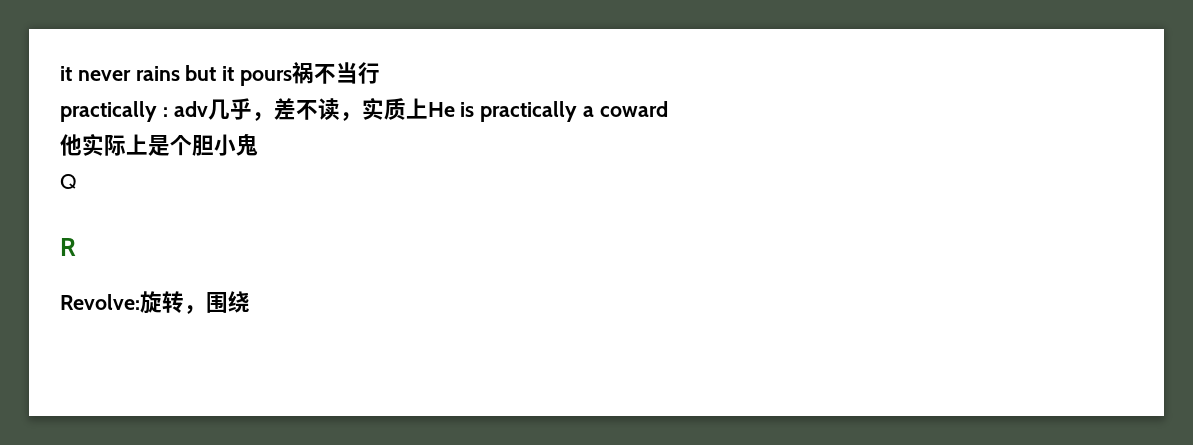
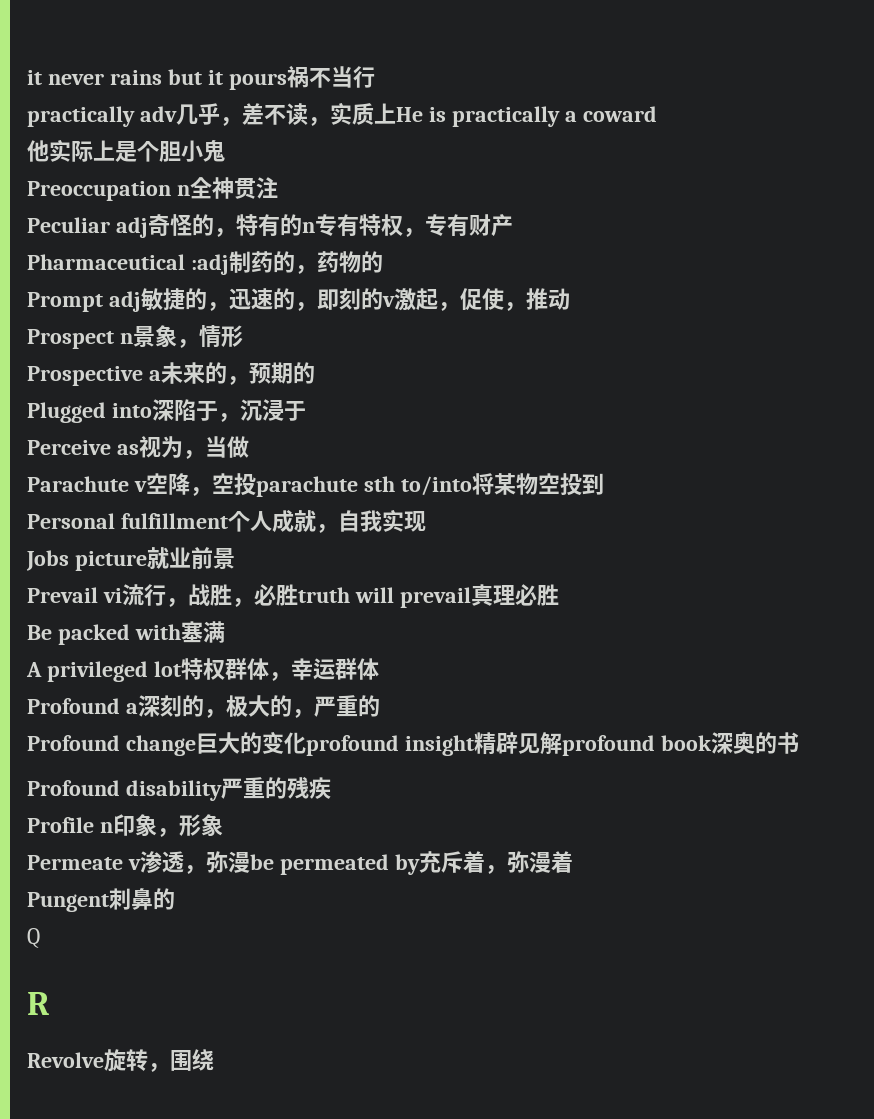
- practically : adv几乎，差不读，实质上He is practically a coward
+ practically adv几乎，差不读，实质上He is practically a coward
+ Preoccupation n全神贯注
+ Peculiar adj奇怪的，特有的n专有特权，专有财产
+ Pharmaceutical :adj制药的，药物的
+ Prompt adj敏捷的，迅速的，即刻的v激起，促使，推动
+ Prospect n景象，情形
+ Prospective a未来的，预期的
+ Plugged into深陷于，沉浸于
+ Perceive as视为，当做
+ Parachute v空降，空投parachute sth to/into将某物空投到
+ Personal fulfillment个人成就，自我实现
+ Jobs picture就业前景
+ Prevail vi流行，战胜，必胜truth will prevail真理必胜
+ Be packed with塞满
+ A privileged lot特权群体，幸运群体
+ Profound a深刻的，极大的，严重的
+ Profound change巨大的变化profound insight精辟见解profound book深奥的书
+ Profound disability严重的残疾
+ Profile n印象，形象
+ Permeate v渗透，弥漫be permeated by充斥着，弥漫着
+ Pungent刺鼻的
- Revolve:旋转，围绕
+ Revolve旋转，围绕

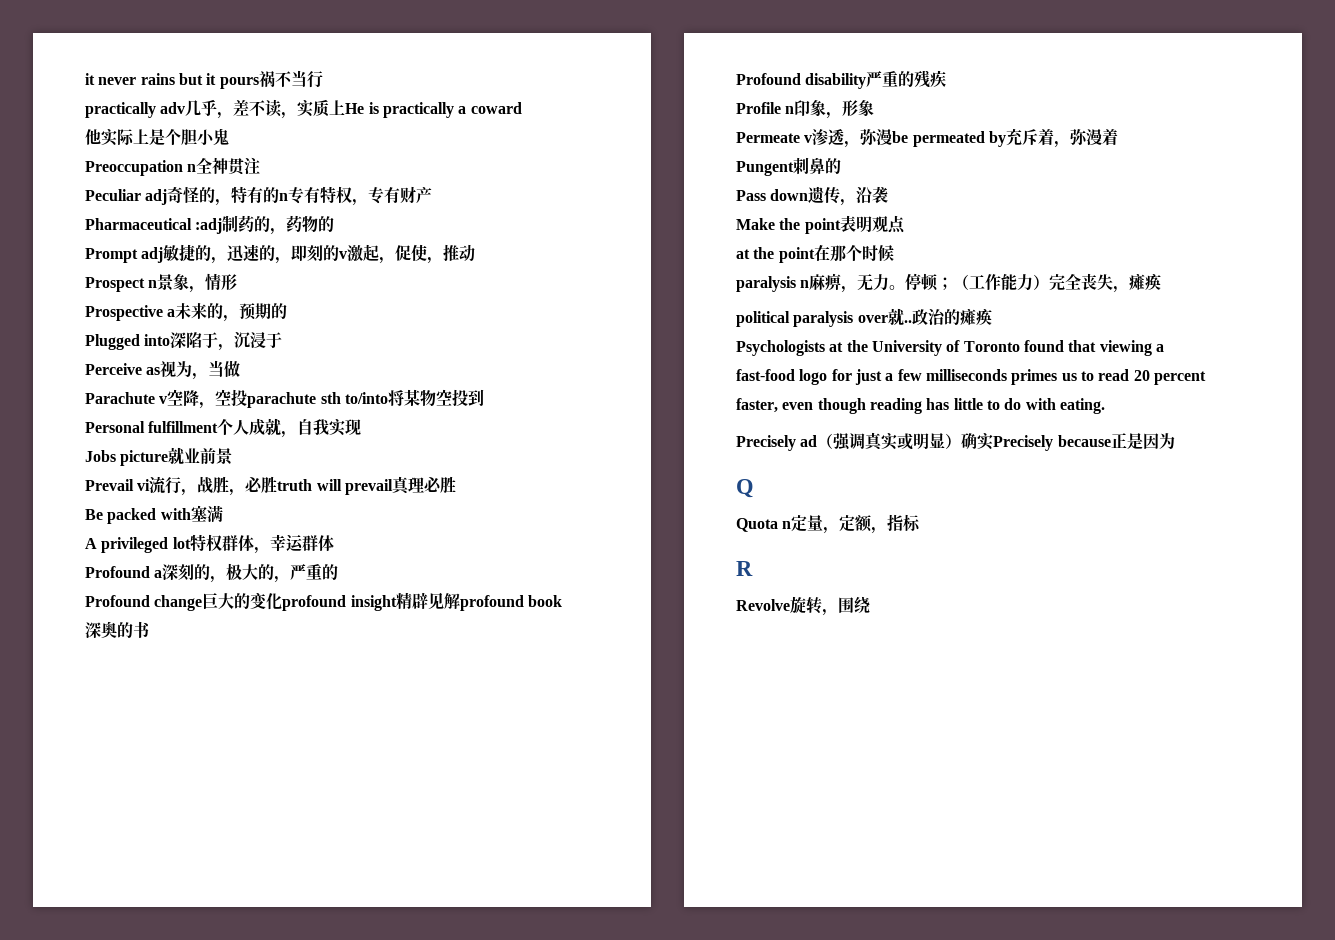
+ Pass down遗传，沿袭
+ Make the point表明观点
+ at the point在那个时候
+ paralysis n麻痹，无力。停顿；（工作能力）完全丧失，瘫痪
+ political paralysis over就..政治的瘫痪
+ Psychologists at the University of Toronto found that viewing a fast-food logo for just a few milliseconds primes us to read 20 percent faster, even though reading has little to do with eating.
+ Precisely ad（强调真实或明显）确实Precisely because正是因为
  Q
+ Quota n定量，定额，指标

